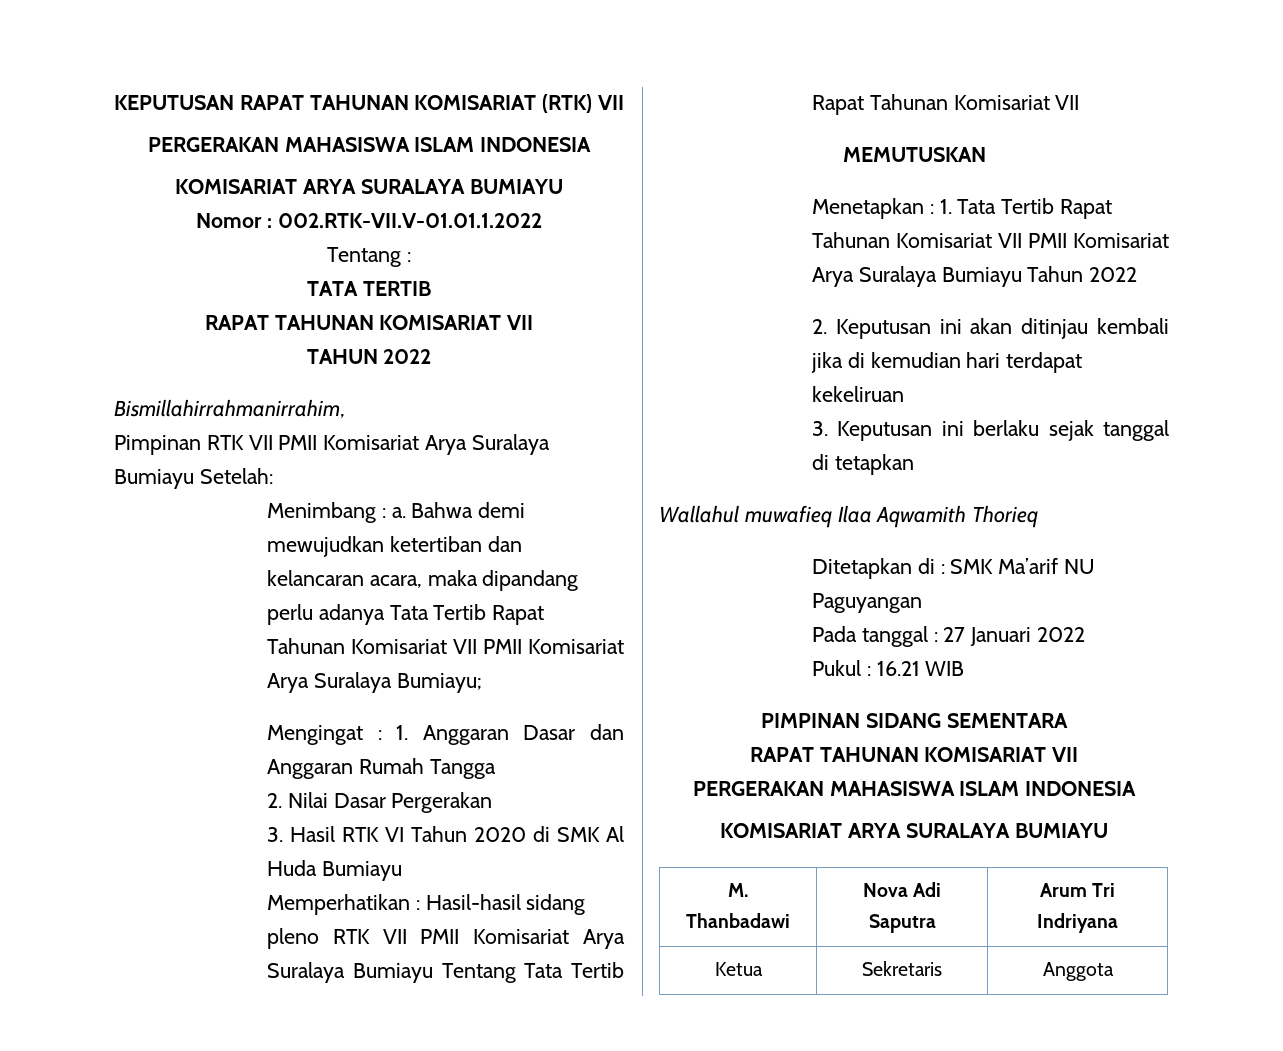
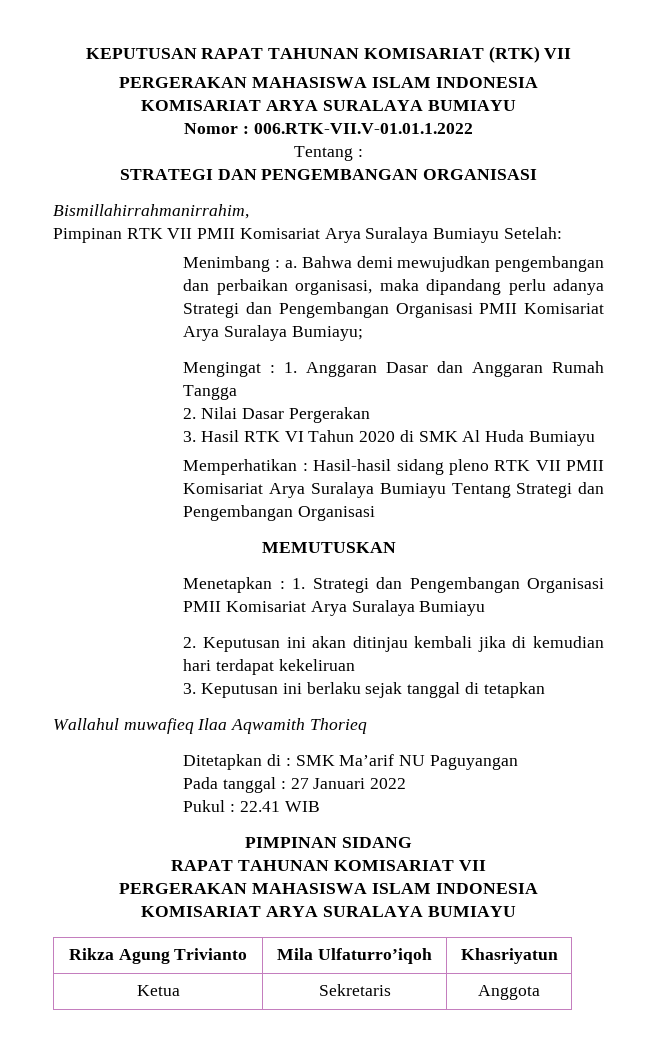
- Nomor : 002.RTK-VII.V-01.01.1.2022
+ Nomor : 006.RTK-VII.V-01.01.1.2022
- TATA TERTIB
- RAPAT TAHUNAN KOMISARIAT VII
- TAHUN 2022
+ STRATEGI DAN PENGEMBANGAN ORGANISASI
- Bahwa demi mewujudkan ketertiban dan kelancaran acara, maka dipandang perlu adanya Tata Tertib Rapat Tahunan Komisariat VII PMII Komisariat Arya Suralaya Bumiayu;
+ Bahwa demi mewujudkan pengembangan dan perbaikan organisasi, maka dipandang perlu adanya Strategi dan Pengembangan Organisasi PMII Komisariat Arya Suralaya Bumiayu;
- Memperhatikan : Hasil-hasil sidang pleno RTK VII PMII Komisariat Arya Suralaya Bumiayu Tentang Tata Tertib Rapat Tahunan Komisariat VII
+ Memperhatikan : Hasil-hasil sidang pleno RTK VII PMII Komisariat Arya Suralaya Bumiayu Tentang Strategi dan Pengembangan Organisasi
  MEMUTUSKAN
- Menetapkan : 1. Tata Tertib Rapat Tahunan Komisariat VII PMII Komisariat Arya Suralaya Bumiayu Tahun 2022
+ Menetapkan : 1. Strategi dan Pengembangan Organisasi PMII Komisariat Arya Suralaya Bumiayu
- Pukul : 16.21 WIB
+ Pukul : 22.41 WIB
- PIMPINAN SIDANG SEMENTARA
+ PIMPINAN SIDANG
- M. Thanbadawi | Nova Adi Saputra | Arum Tri Indriyana
+ Rikza Agung Trivianto | Mila Ulfaturro’iqoh | Khasriyatun

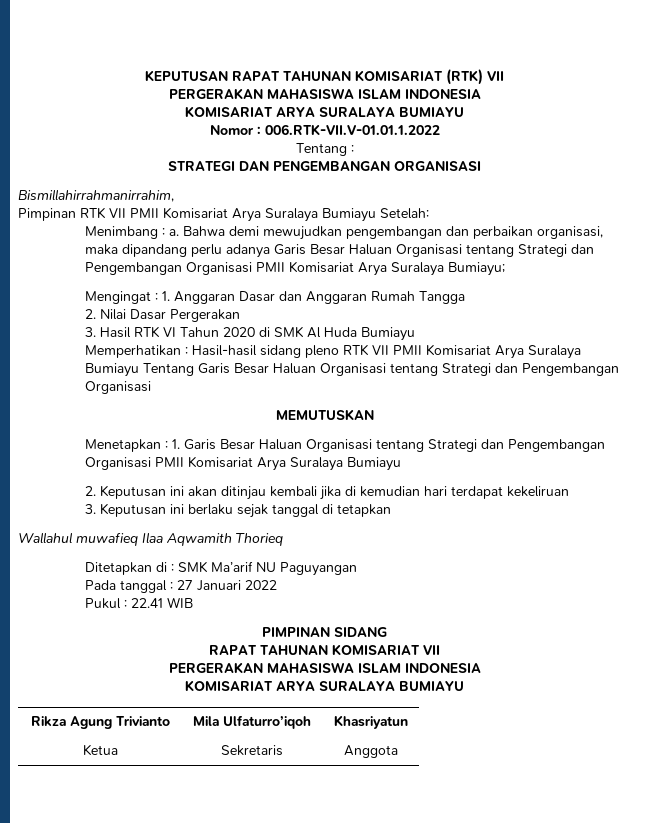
- Bahwa demi mewujudkan pengembangan dan perbaikan organisasi, maka dipandang perlu adanya Strategi dan Pengembangan Organisasi PMII Komisariat Arya Suralaya Bumiayu;
+ Bahwa demi mewujudkan pengembangan dan perbaikan organisasi, maka dipandang perlu adanya Garis Besar Haluan Organisasi tentang Strategi dan Pengembangan Organisasi PMII Komisariat Arya Suralaya Bumiayu;
- Memperhatikan : Hasil-hasil sidang pleno RTK VII PMII Komisariat Arya Suralaya Bumiayu Tentang Strategi dan Pengembangan Organisasi
+ Memperhatikan : Hasil-hasil sidang pleno RTK VII PMII Komisariat Arya Suralaya Bumiayu Tentang Garis Besar Haluan Organisasi tentang Strategi dan Pengembangan Organisasi
- Menetapkan : 1. Strategi dan Pengembangan Organisasi PMII Komisariat Arya Suralaya Bumiayu
+ Menetapkan : 1. Garis Besar Haluan Organisasi tentang Strategi dan Pengembangan Organisasi PMII Komisariat Arya Suralaya Bumiayu

